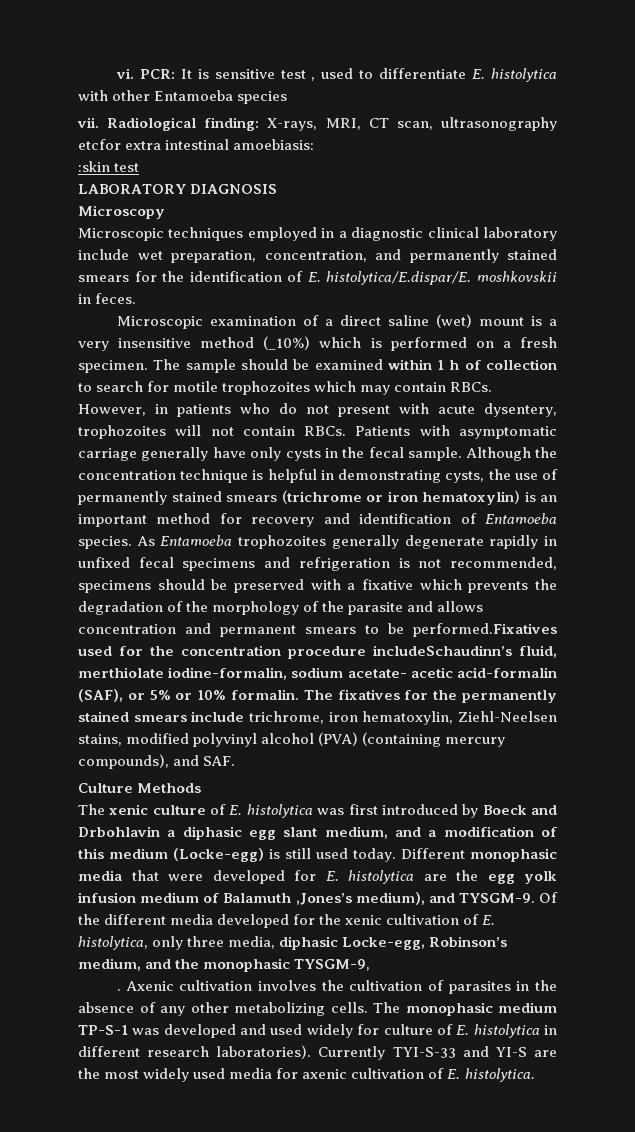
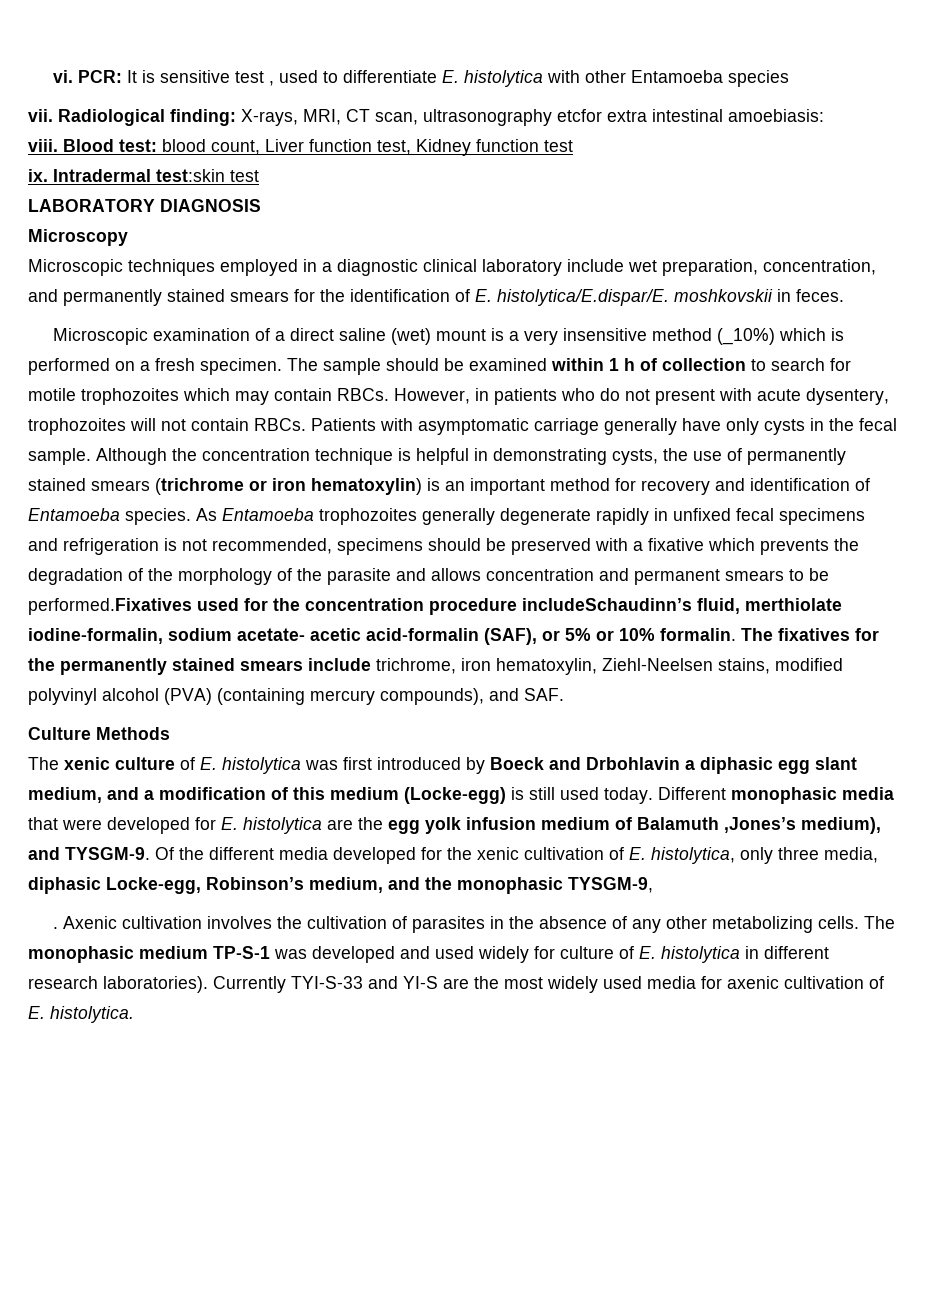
- :skin test
+ viii. Blood test: blood count, Liver function test, Kidney function test
+ ix. Intradermal test:skin test

